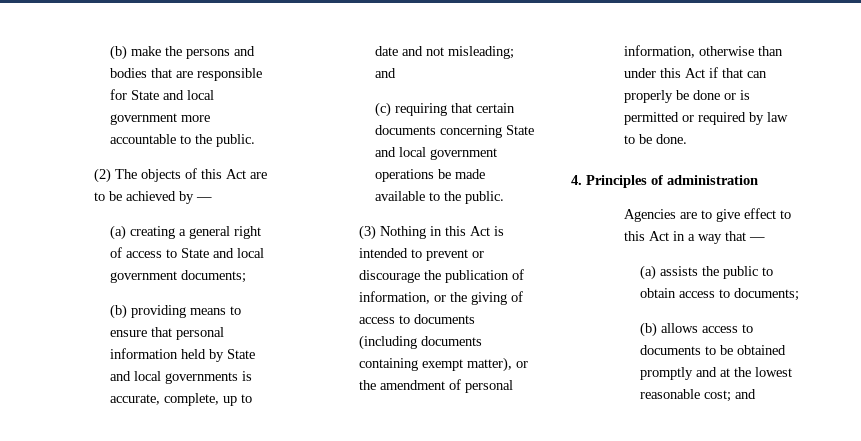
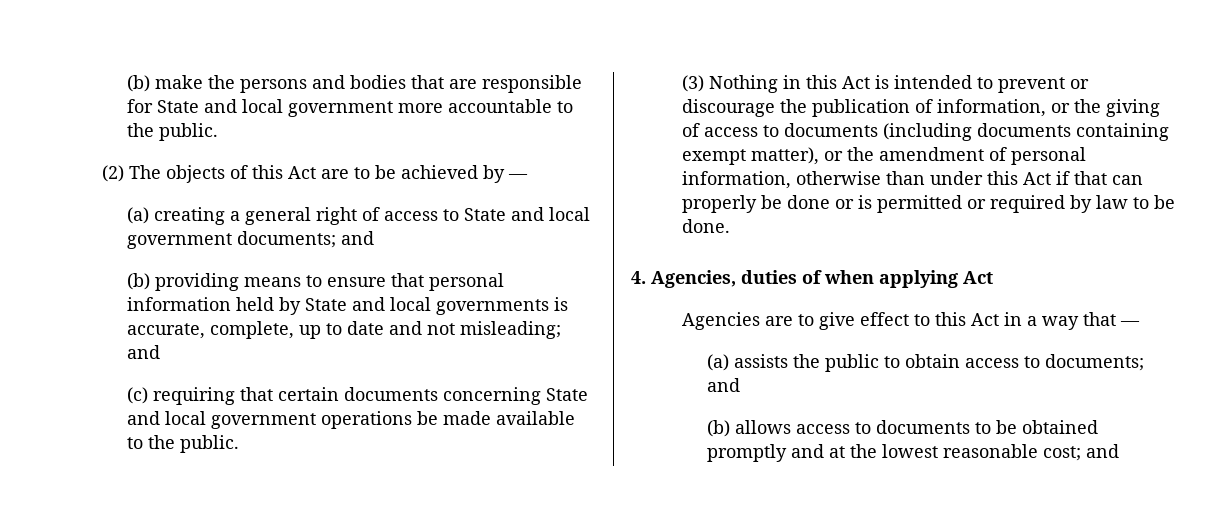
- (a) creating a general right of access to State and local government documents;
+ (a) creating a general right of access to State and local government documents; and
- 4. Principles of administration
+ 4. Agencies, duties of when applying Act
- (a) assists the public to obtain access to documents;
+ (a) assists the public to obtain access to documents; and

